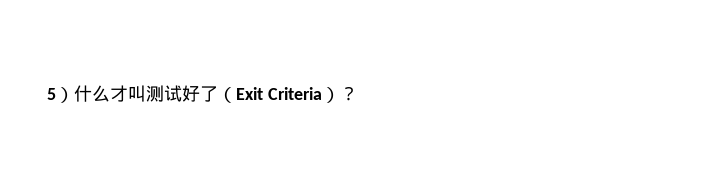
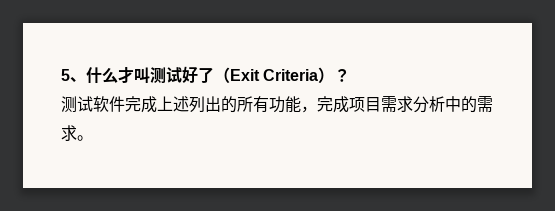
- 5）什么才叫测试好了（Exit Criteria）？
+ 5、什么才叫测试好了（Exit Criteria）？
+ 测试软件完成上述列出的所有功能，完成项目需求分析中的需求。

